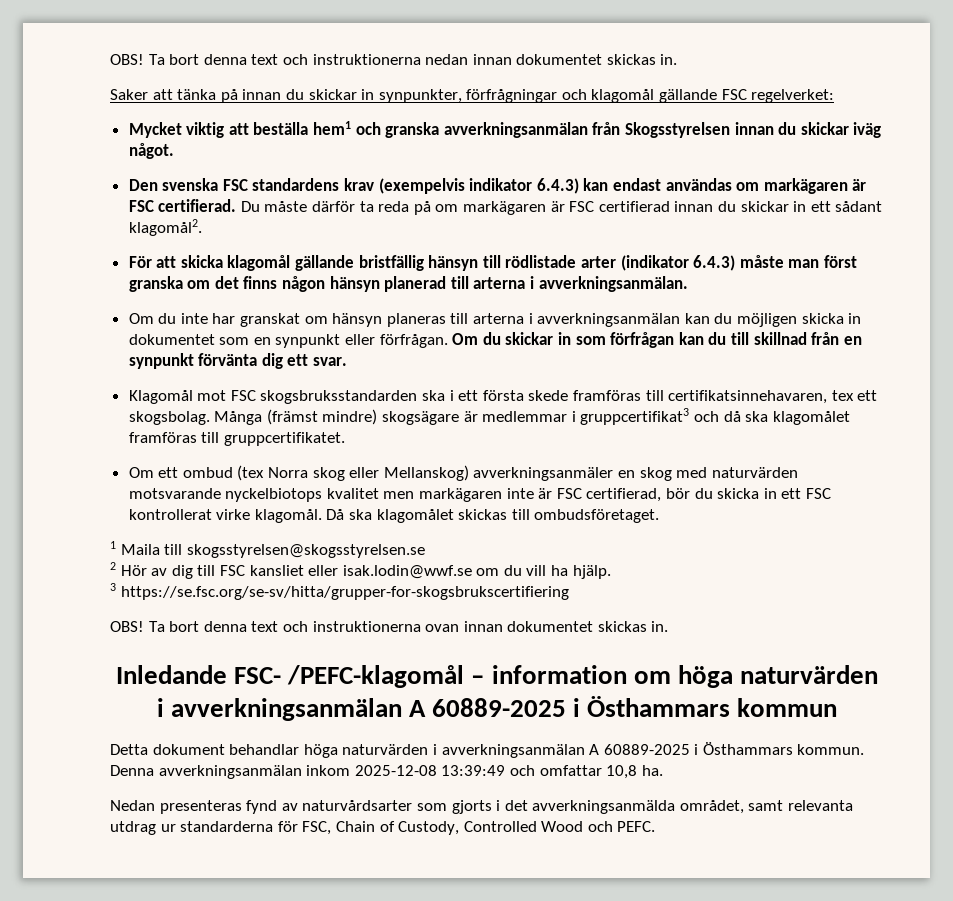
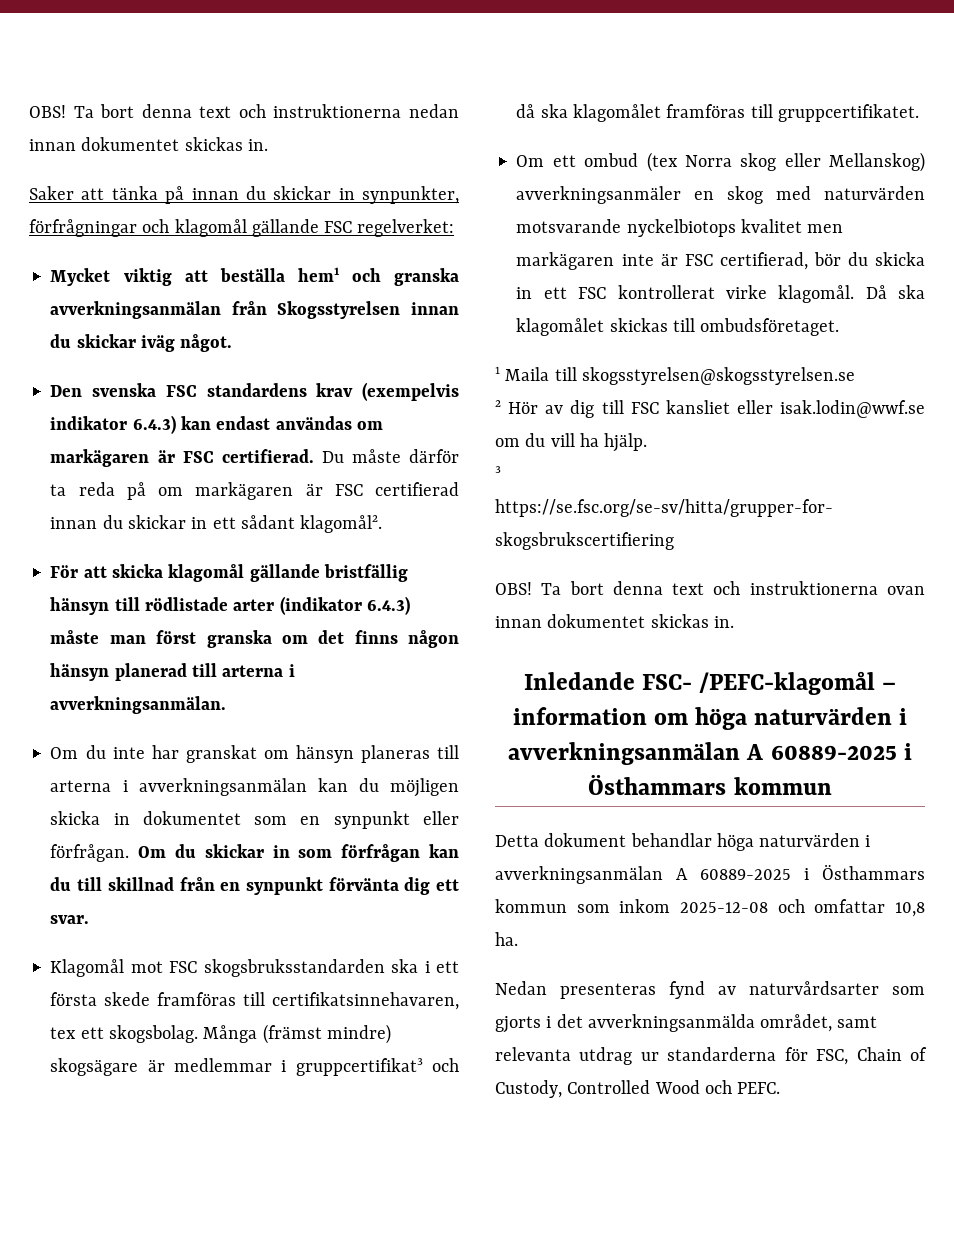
- Detta dokument behandlar höga naturvärden i avverkningsanmälan A 60889-2025 i Östhammars kommun. Denna avverkningsanmälan inkom 2025-12-08 13:39:49 och omfattar 10,8 ha.
+ Detta dokument behandlar höga naturvärden i avverkningsanmälan A 60889-2025 i Östhammars kommun som inkom 2025-12-08 och omfattar 10,8 ha.

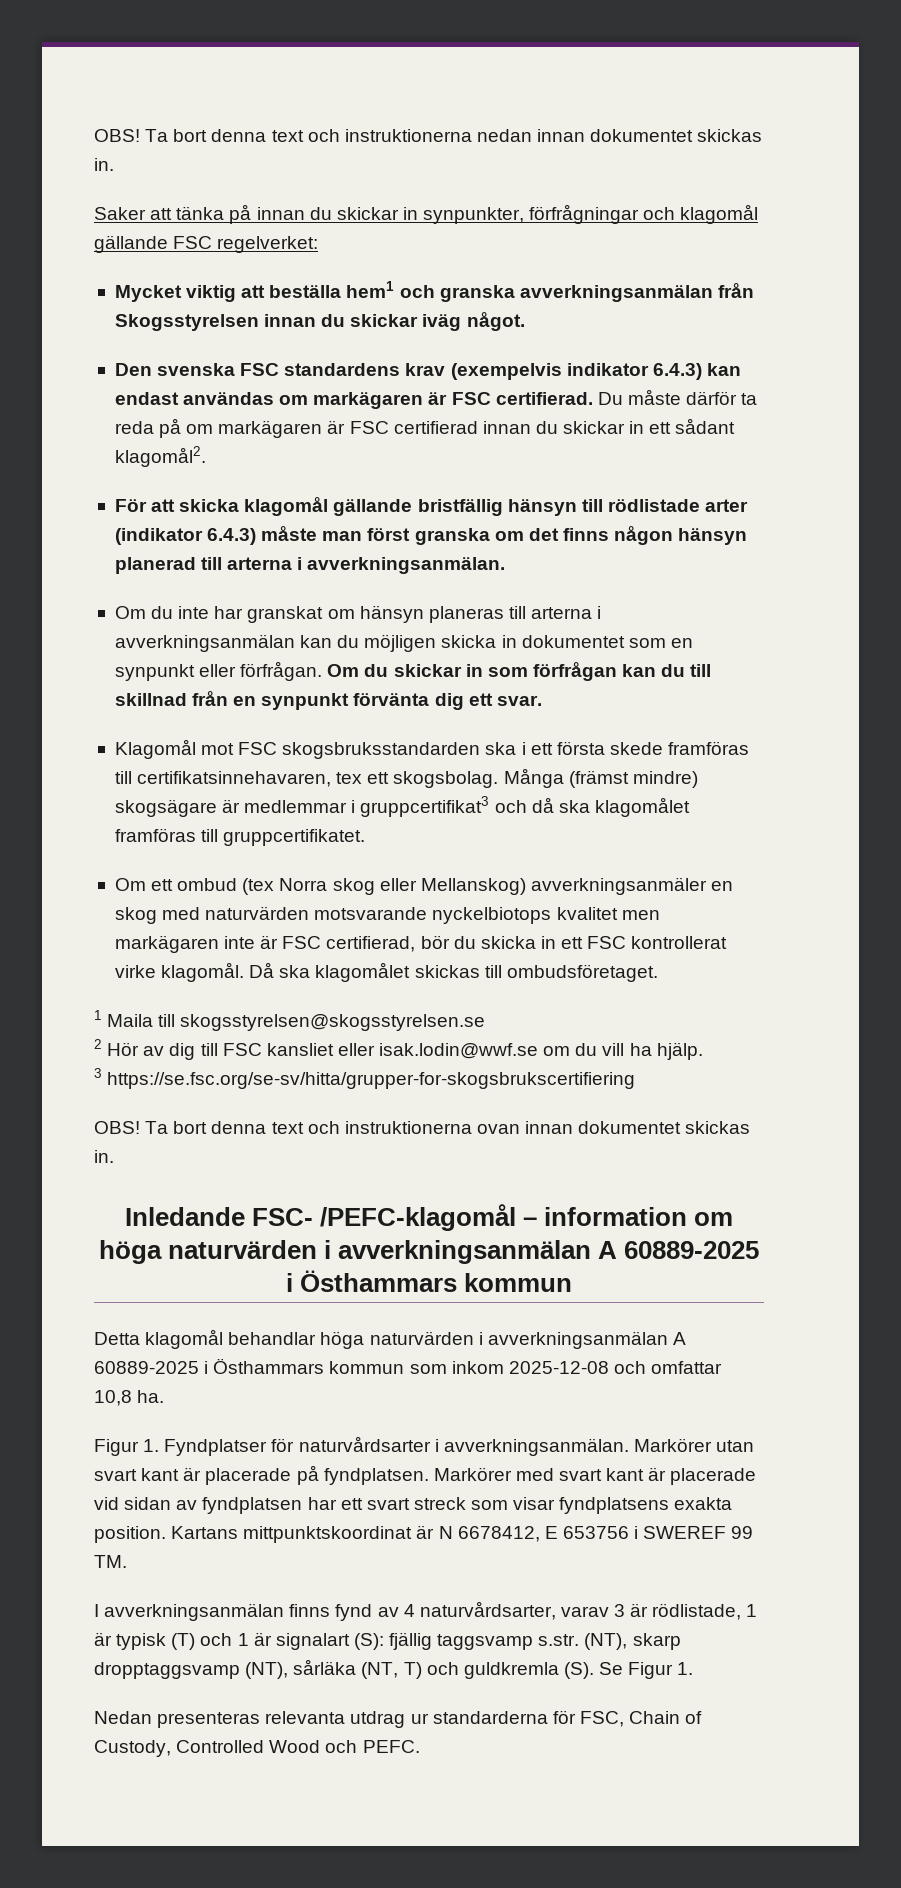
- Detta dokument behandlar höga naturvärden i avverkningsanmälan A 60889-2025 i Östhammars kommun som inkom 2025-12-08 och omfattar 10,8 ha.
+ Detta klagomål behandlar höga naturvärden i avverkningsanmälan A 60889-2025 i Östhammars kommun som inkom 2025-12-08 och omfattar 10,8 ha.
- Nedan presenteras fynd av naturvårdsarter som gjorts i det avverkningsanmälda området, samt relevanta utdrag ur standarderna för FSC, Chain of Custody, Controlled Wood och PEFC.
+ Figur 1. Fyndplatser för naturvårdsarter i avverkningsanmälan. Markörer utan svart kant är placerade på fyndplatsen. Markörer med svart kant är placerade vid sidan av fyndplatsen har ett svart streck som visar fyndplatsens exakta position. Kartans mittpunktskoordinat är N 6678412, E 653756 i SWEREF 99 TM.
+ I avverkningsanmälan finns fynd av 4 naturvårdsarter, varav 3 är rödlistade, 1 är typisk (T) och 1 är signalart (S): fjällig taggsvamp s.str. (NT), skarp dropptaggsvamp (NT), sårläka (NT, T) och guldkremla (S). Se Figur 1.
+ Nedan presenteras relevanta utdrag ur standarderna för FSC, Chain of Custody, Controlled Wood och PEFC.

